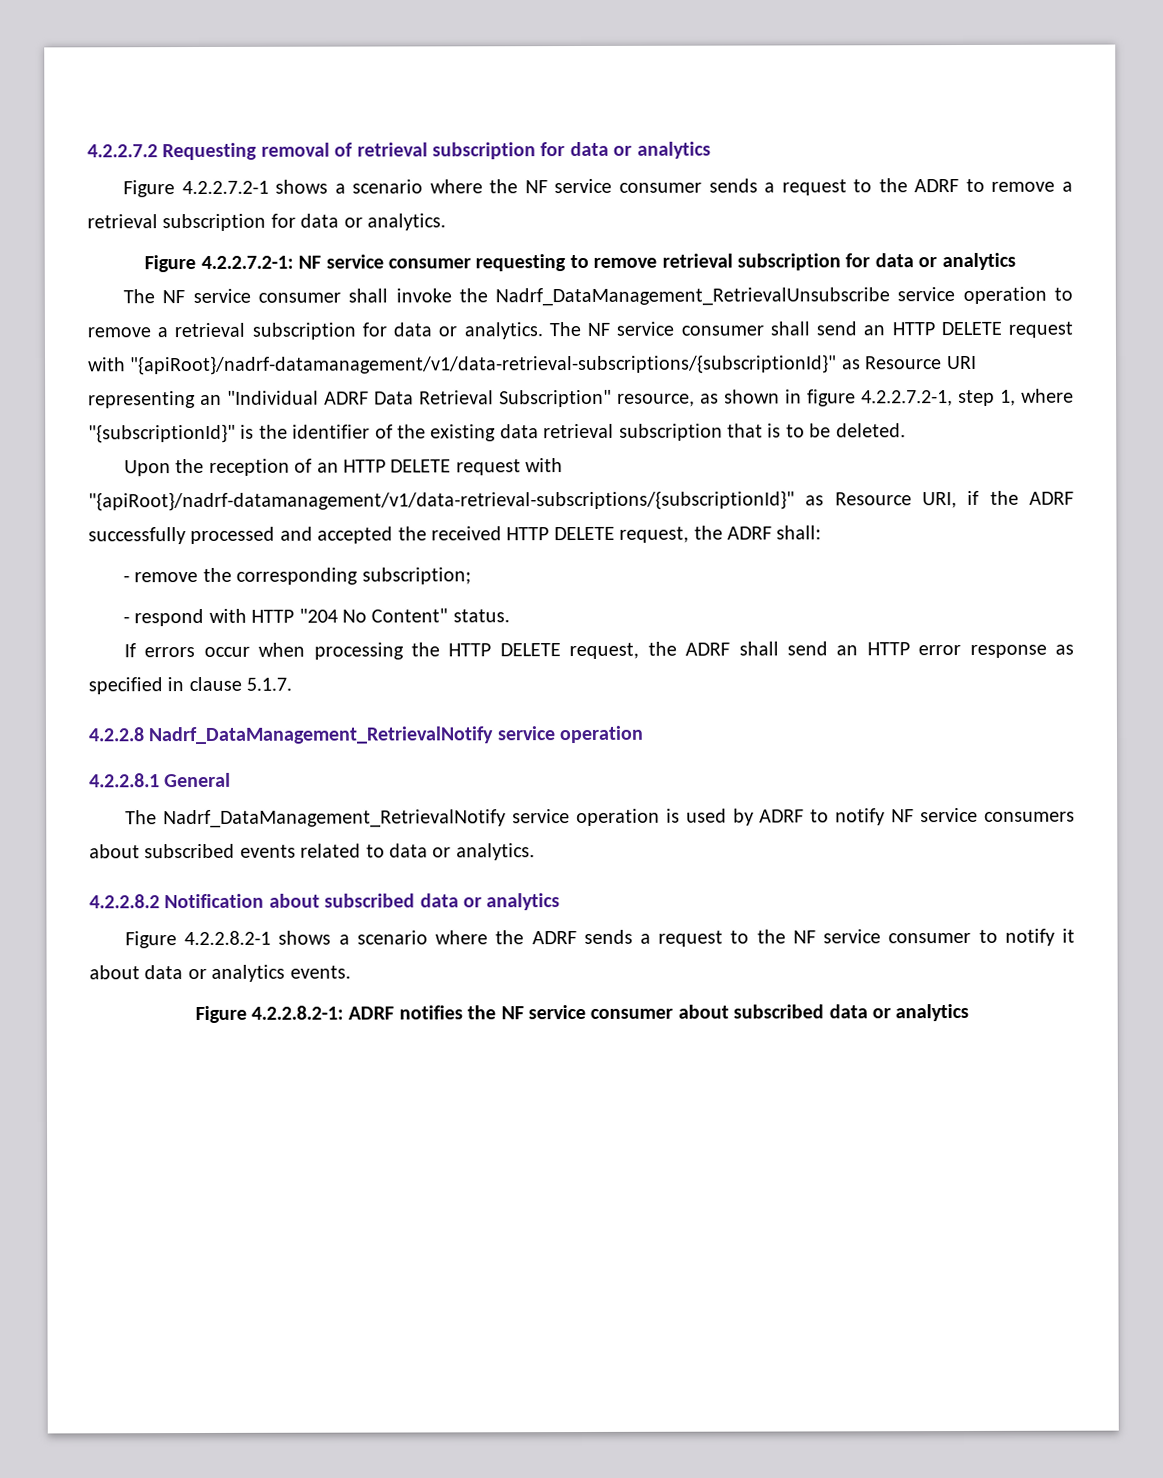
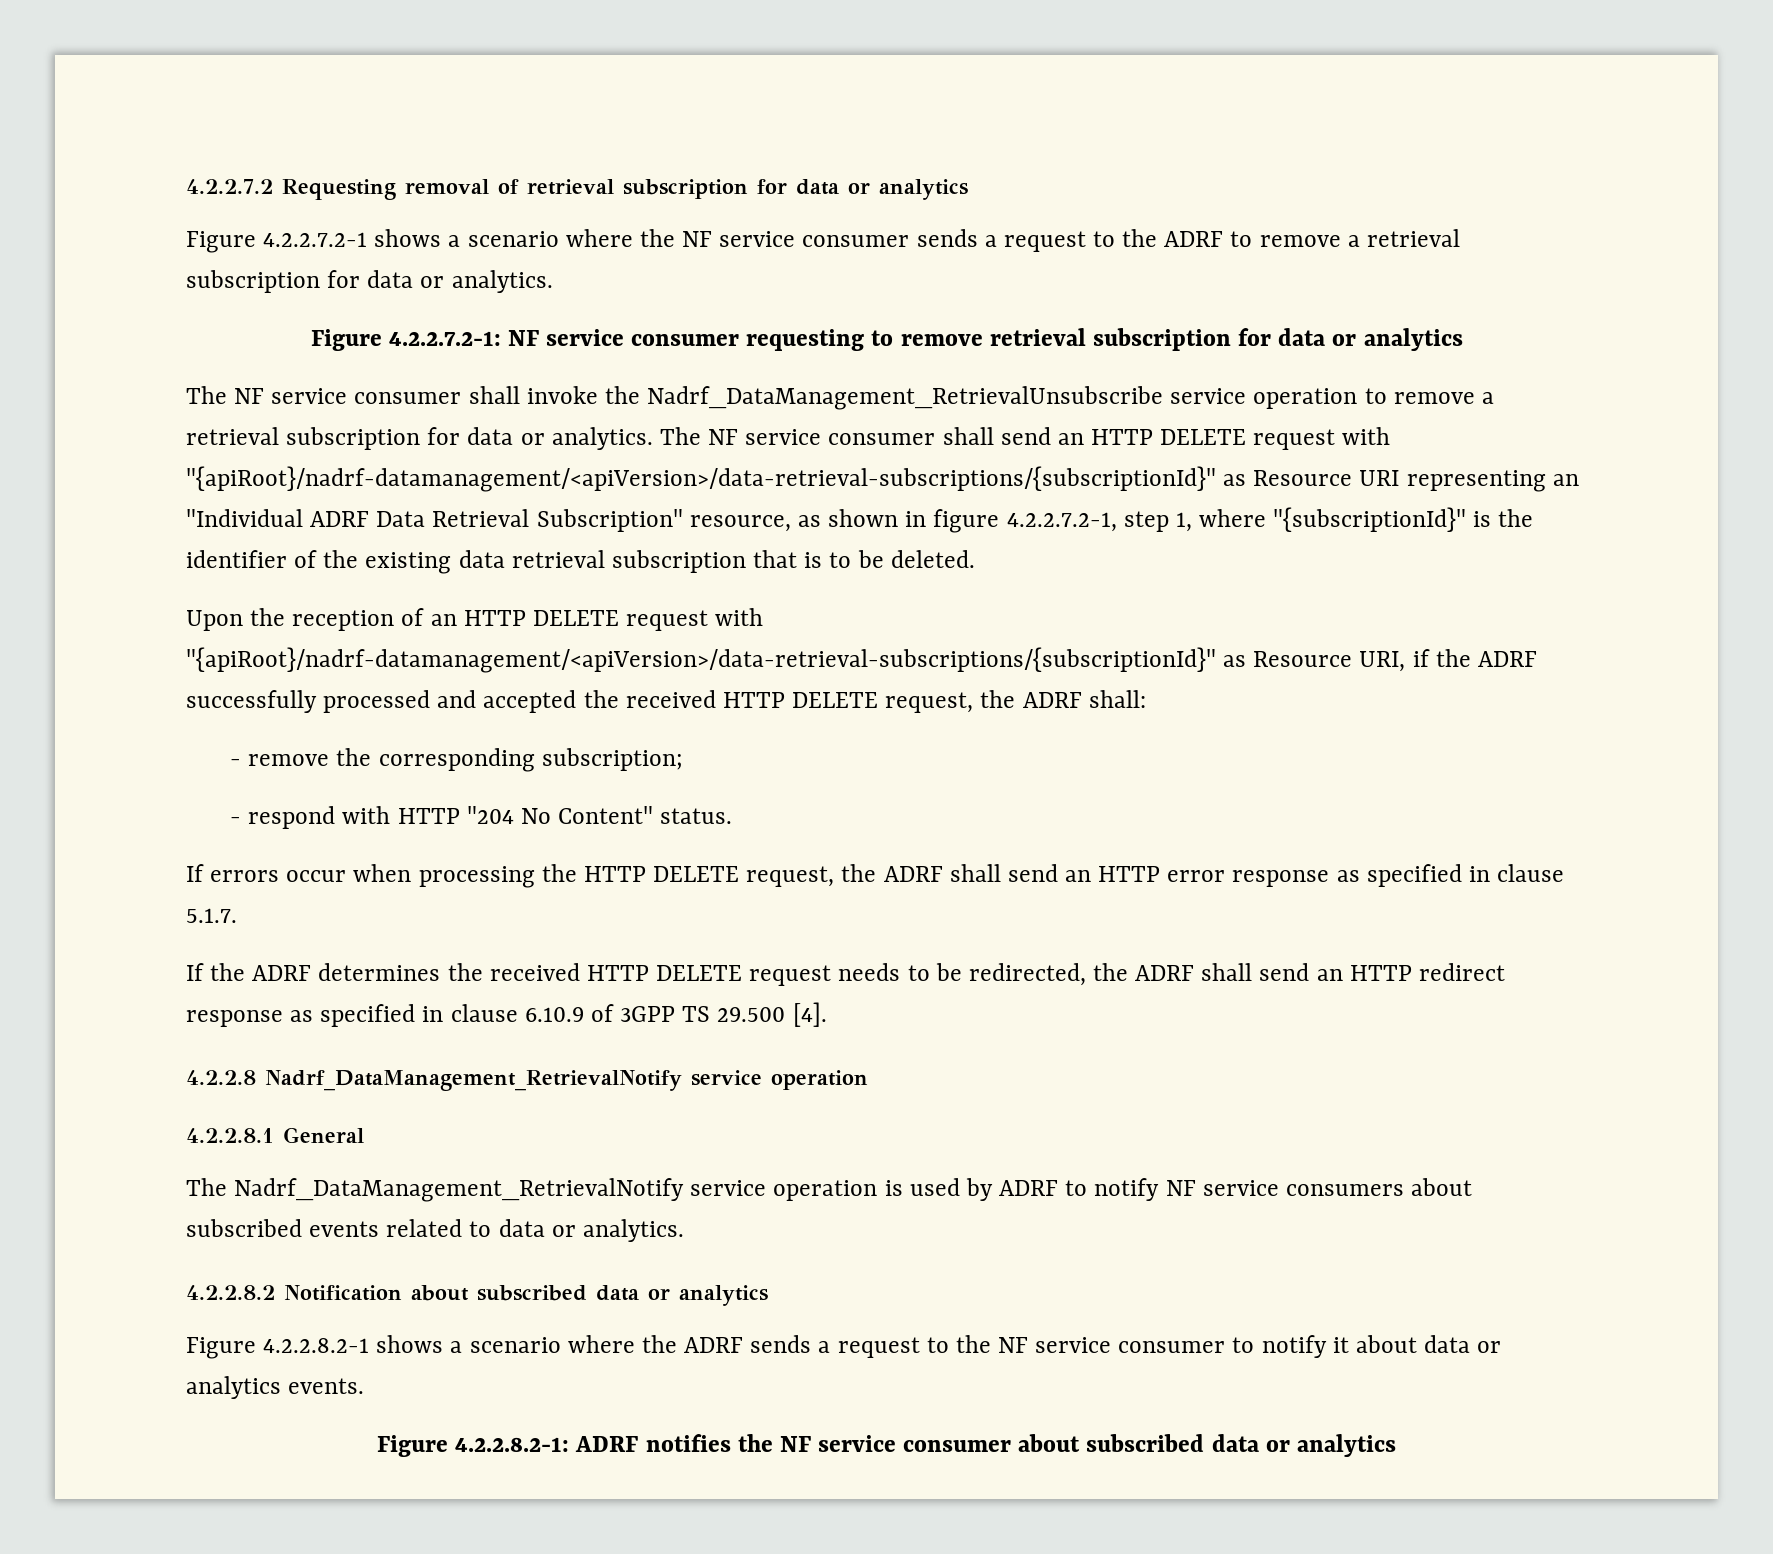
- The NF service consumer shall send an HTTP DELETE request with "{apiRoot}/nadrf-datamanagement/v1/data-retrieval-subscriptions/{subscriptionId}" as Resource URI representing an "Individual ADRF Data Retrieval Subscription" resource, as shown in figure 4.2.2.7.2-1, step 1, where "{subscriptionId}" is the identifier of the existing data retrieval subscription that is to be deleted.
+ The NF service consumer shall send an HTTP DELETE request with "{apiRoot}/nadrf-datamanagement/<apiVersion>/data-retrieval-subscriptions/{subscriptionId}" as Resource URI representing an "Individual ADRF Data Retrieval Subscription" resource, as shown in figure 4.2.2.7.2-1, step 1, where "{subscriptionId}" is the identifier of the existing data retrieval subscription that is to be deleted.
- Upon the reception of an HTTP DELETE request with "{apiRoot}/nadrf-datamanagement/v1/data-retrieval-subscriptions/{subscriptionId}" as Resource URI, if the ADRF successfully processed and accepted the received HTTP DELETE request, the ADRF shall:
+ Upon the reception of an HTTP DELETE request with "{apiRoot}/nadrf-datamanagement/<apiVersion>/data-retrieval-subscriptions/{subscriptionId}" as Resource URI, if the ADRF successfully processed and accepted the received HTTP DELETE request, the ADRF shall:
+ If the ADRF determines the received HTTP DELETE request needs to be redirected, the ADRF shall send an HTTP redirect response as specified in clause 6.10.9 of 3GPP TS 29.500 [4].

